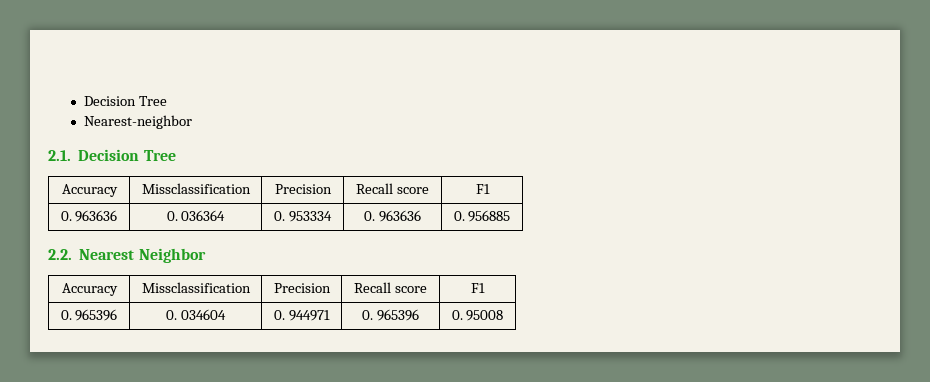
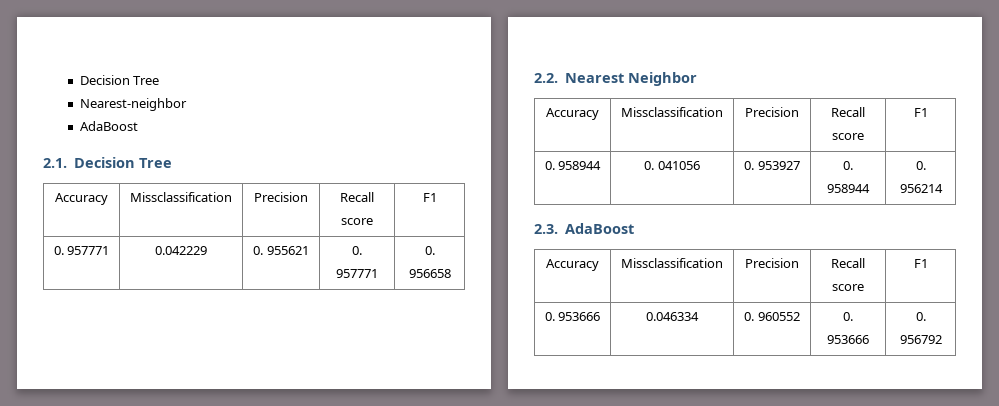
  Nearest-neighbor
+ AdaBoost
- 0. 963636 | 0. 036364 | 0. 953334 | 0. 963636 | 0. 956885
+ 0. 957771 | 0.042229 | 0. 955621 | 0. 957771 | 0. 956658
- 0. 965396 | 0. 034604 | 0. 944971 | 0. 965396 | 0. 95008
+ 0. 958944 | 0. 041056 | 0. 953927 | 0. 958944 | 0. 956214
+ 2.3. AdaBoost
+ Accuracy | Missclassification | Precision | Recall score | F1
+ 0. 953666 | 0.046334 | 0. 960552 | 0. 953666 | 0. 956792

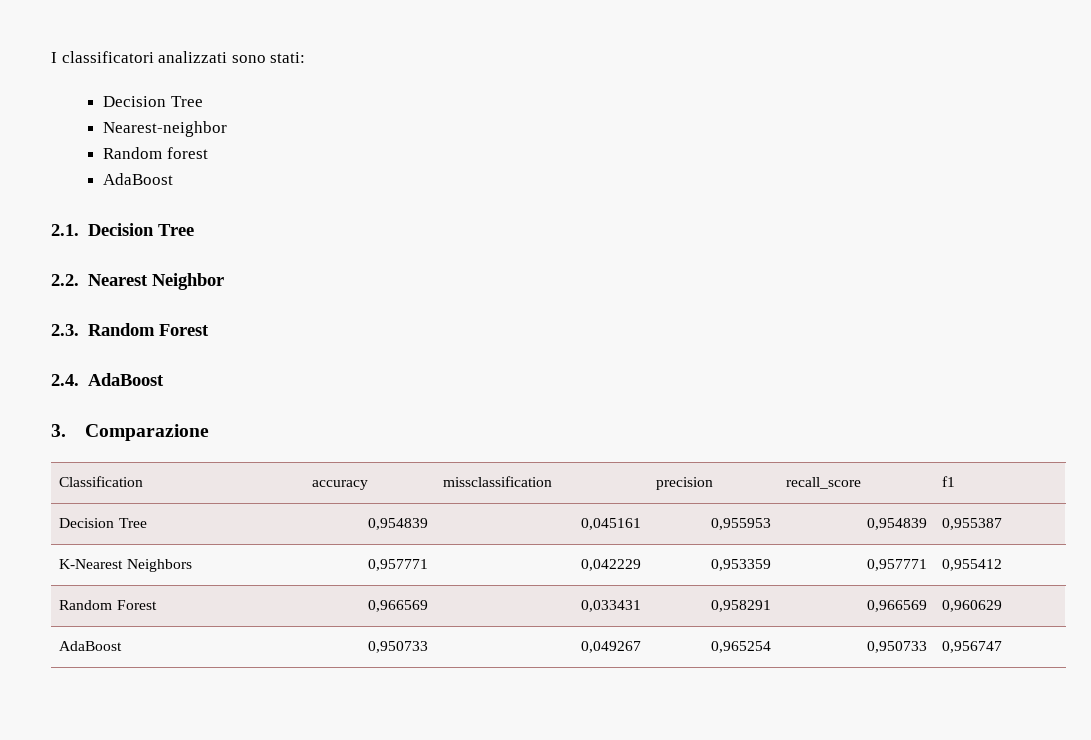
+ I classificatori analizzati sono stati:
+ Random forest
  2.1. Decision Tree
- Accuracy | Missclassification | Precision | Recall score | F1
- 0. 957771 | 0.042229 | 0. 955621 | 0. 957771 | 0. 956658
  2.2. Nearest Neighbor
- Accuracy | Missclassification | Precision | Recall score | F1
- 0. 958944 | 0. 041056 | 0. 953927 | 0. 958944 | 0. 956214
- 2.3. AdaBoost
- Accuracy | Missclassification | Precision | Recall score | F1
- 0. 953666 | 0.046334 | 0. 960552 | 0. 953666 | 0. 956792
+ 2.3. Random Forest
+ 2.4. AdaBoost
+ 3. Comparazione
+ Classification | accuracy | missclassification | precision | recall_score | f1
+ Decision Tree | 0,954839 | 0,045161 | 0,955953 | 0,954839 | 0,955387
+ K-Nearest Neighbors | 0,957771 | 0,042229 | 0,953359 | 0,957771 | 0,955412
+ Random Forest | 0,966569 | 0,033431 | 0,958291 | 0,966569 | 0,960629
+ AdaBoost | 0,950733 | 0,049267 | 0,965254 | 0,950733 | 0,956747

